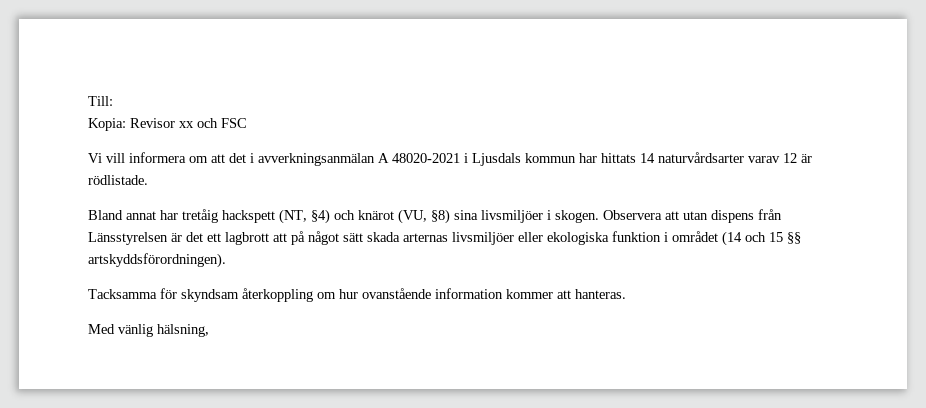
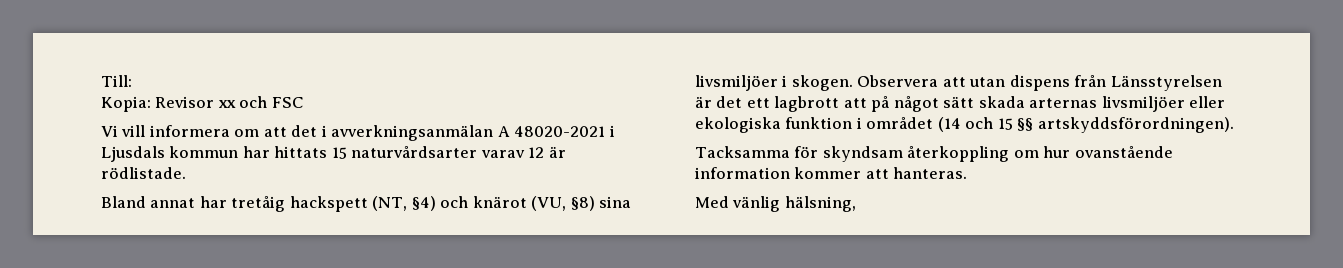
- Vi vill informera om att det i avverkningsanmälan A 48020-2021 i Ljusdals kommun har hittats 14 naturvårdsarter varav 12 är rödlistade.
+ Vi vill informera om att det i avverkningsanmälan A 48020-2021 i Ljusdals kommun har hittats 15 naturvårdsarter varav 12 är rödlistade.

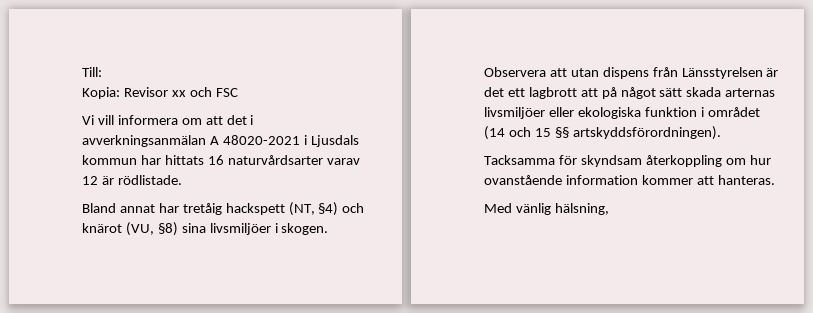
- Vi vill informera om att det i avverkningsanmälan A 48020-2021 i Ljusdals kommun har hittats 15 naturvårdsarter varav 12 är rödlistade.
+ Vi vill informera om att det i avverkningsanmälan A 48020-2021 i Ljusdals kommun har hittats 16 naturvårdsarter varav 12 är rödlistade.

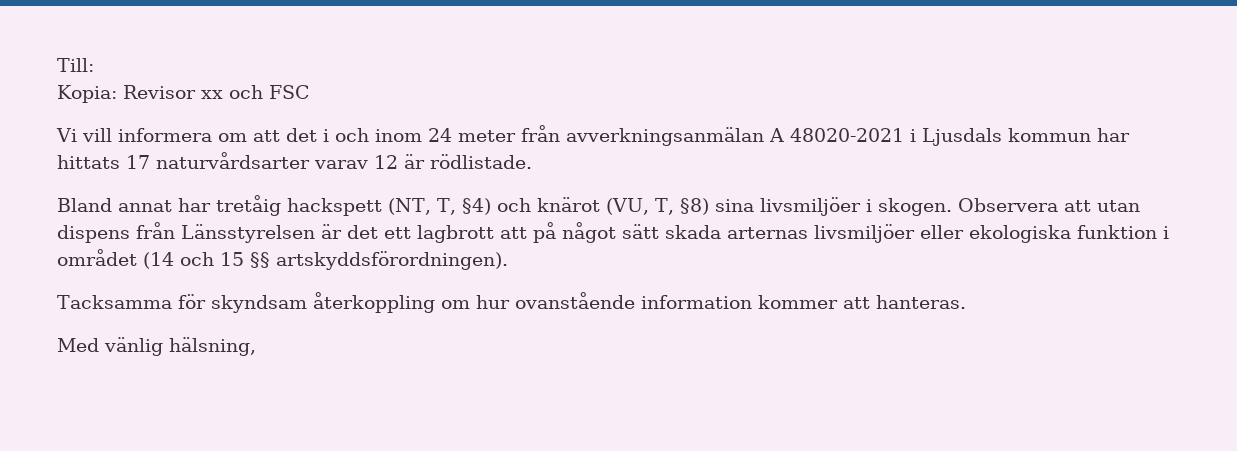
- Vi vill informera om att det i avverkningsanmälan A 48020-2021 i Ljusdals kommun har hittats 16 naturvårdsarter varav 12 är rödlistade.
+ Vi vill informera om att det i och inom 24 meter från avverkningsanmälan A 48020-2021 i Ljusdals kommun har hittats 17 naturvårdsarter varav 12 är rödlistade.
- Bland annat har tretåig hackspett (NT, §4) och knärot (VU, §8) sina livsmiljöer i skogen.
+ Bland annat har tretåig hackspett (NT, T, §4) och knärot (VU, T, §8) sina livsmiljöer i skogen.

